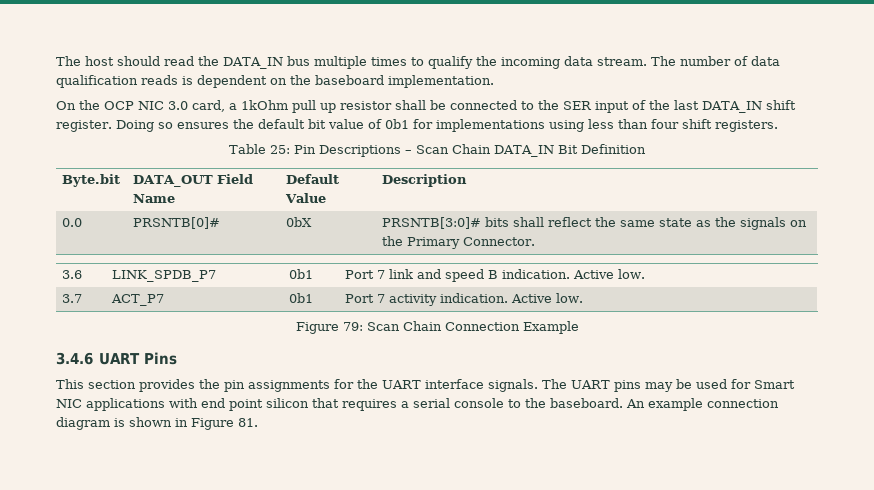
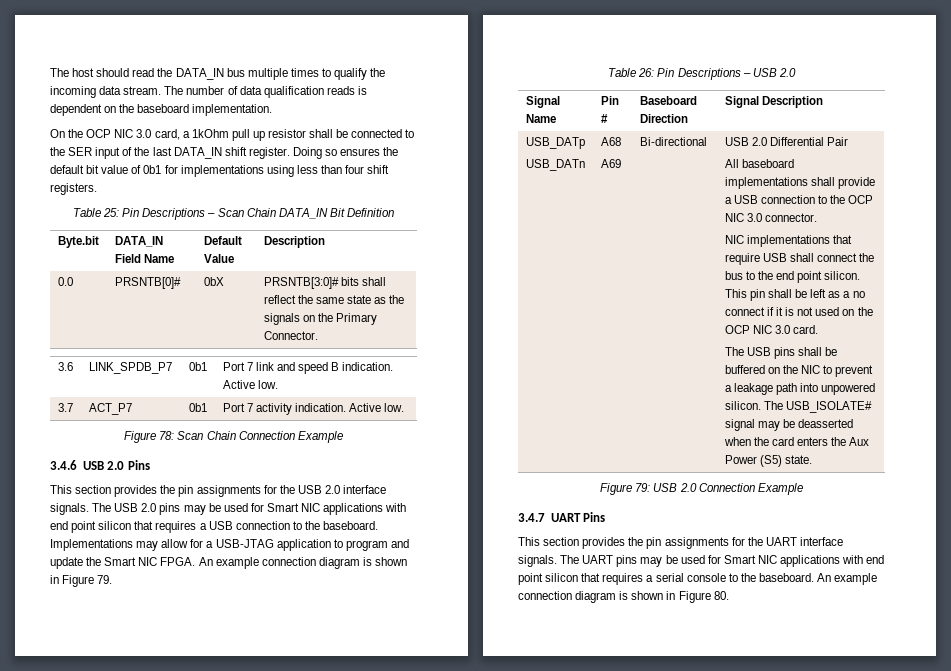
- Byte.bit | DATA_OUT Field Name | Default Value | Description
+ Byte.bit | DATA_IN Field Name | Default Value | Description
- Figure 79: Scan Chain Connection Example
+ Figure 78: Scan Chain Connection Example
- 3.4.6 UART Pins
+ 3.4.6 USB 2.0 Pins
+ This section provides the pin assignments for the USB 2.0 interface signals. The USB 2.0 pins may be used for Smart NIC applications with end point silicon that requires a USB connection to the baseboard. Implementations may allow for a USB-JTAG application to program and update the Smart NIC FPGA. An example connection diagram is shown in Figure 79.
+ Table 26: Pin Descriptions – USB 2.0
+ Signal Name | Pin # | Baseboard Direction | Signal Description
+ USB_DATp
+ USB_DATn | A68
+ A69 | Bi-directional | USB 2.0 Differential Pair
+ All baseboard implementations shall provide a USB connection to the OCP NIC 3.0 connector.
+ NIC implementations that require USB shall connect the bus to the end point silicon. This pin shall be left as a no connect if it is not used on the OCP NIC 3.0 card.
+ The USB pins shall be buffered on the NIC to prevent a leakage path into unpowered silicon. The USB_ISOLATE# signal may be deasserted when the card enters the Aux Power (S5) state.
+ Figure 79: USB 2.0 Connection Example
+ 3.4.7 UART Pins
- An example connection diagram is shown in Figure 81.
+ An example connection diagram is shown in Figure 80.

